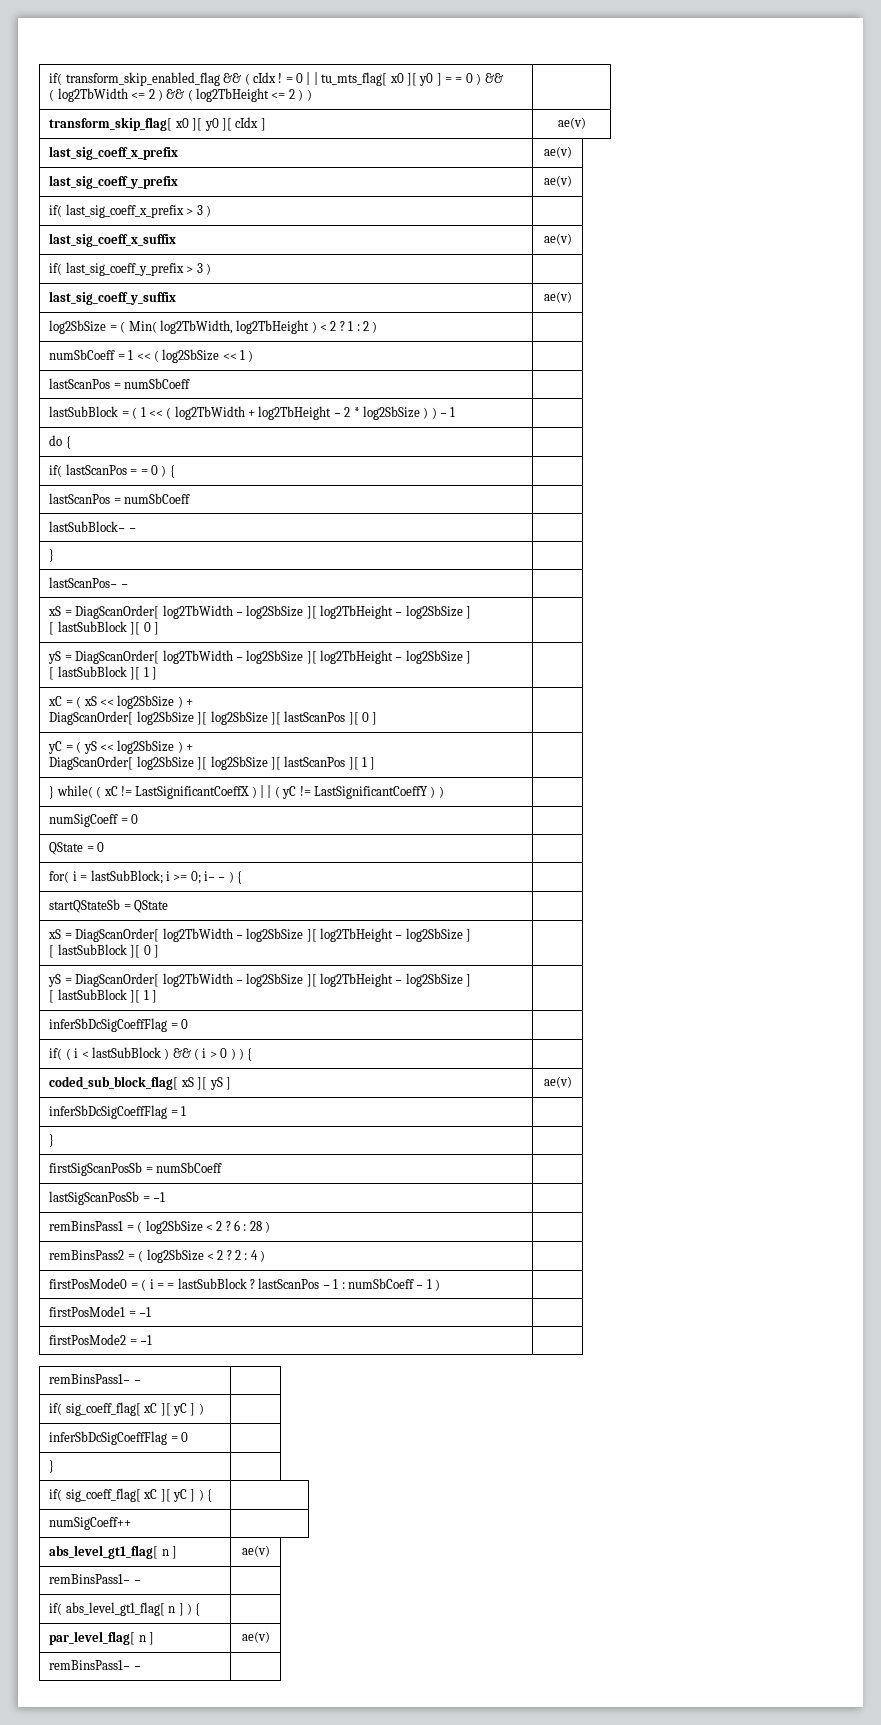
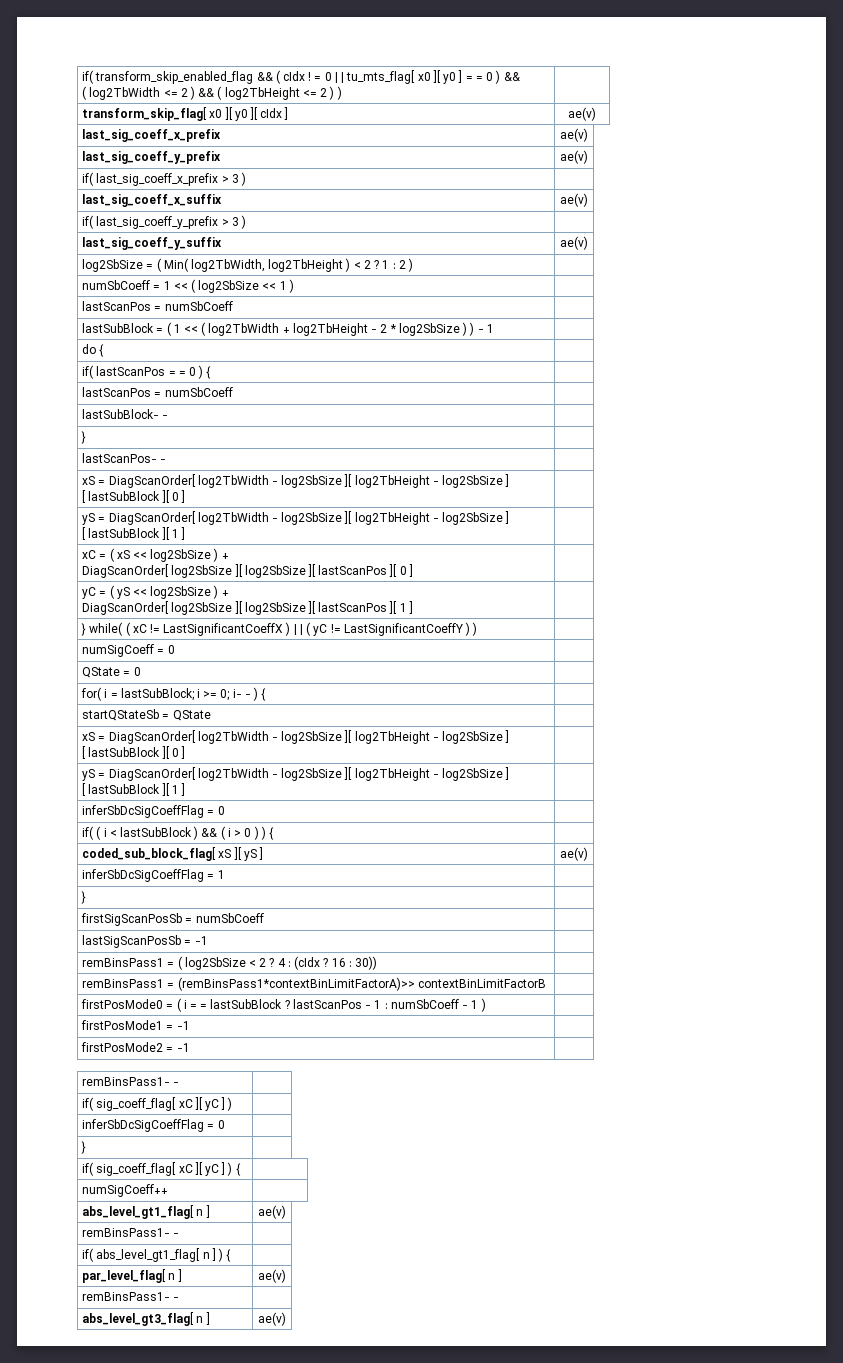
- remBinsPass1 = ( log2SbSize < 2 ? 6 : 28 ) |
- remBinsPass2 = ( log2SbSize < 2 ? 2 : 4 ) |
+ remBinsPass1 = ( log2SbSize < 2 ? 4 : (cIdx ? 16 : 30)) |
+ remBinsPass1 = (remBinsPass1*contextBinLimitFactorA)>> contextBinLimitFactorB |
+ abs_level_gt3_flag[ n ] | ae(v)

